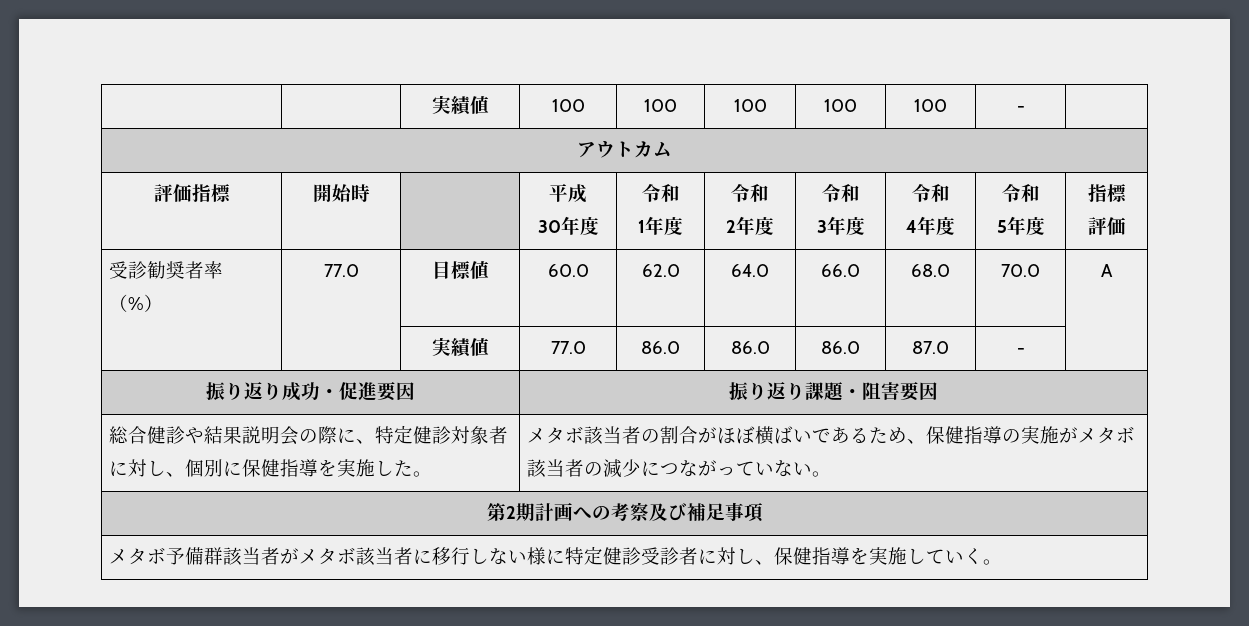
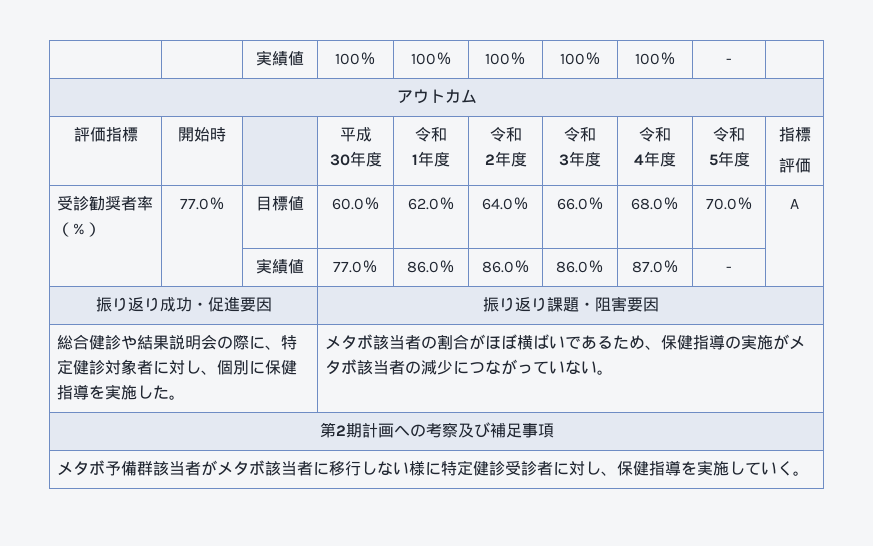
- | | 実績値 | 100 | 100 | 100 | 100 | 100 | - |
+ | | 実績値 | 100％ | 100％ | 100％ | 100％ | 100％ | - |
- 受診勧奨者率（%） | 77.0 | 目標値 | 60.0 | 62.0 | 64.0 | 66.0 | 68.0 | 70.0 | A
+ 受診勧奨者率（%） | 77.0％ | 目標値 | 60.0％ | 62.0％ | 64.0％ | 66.0％ | 68.0％ | 70.0％ | A
- | | 実績値 | 77.0 | 86.0 | 86.0 | 86.0 | 87.0 | - |
+ | | 実績値 | 77.0％ | 86.0％ | 86.0％ | 86.0％ | 87.0％ | - |

